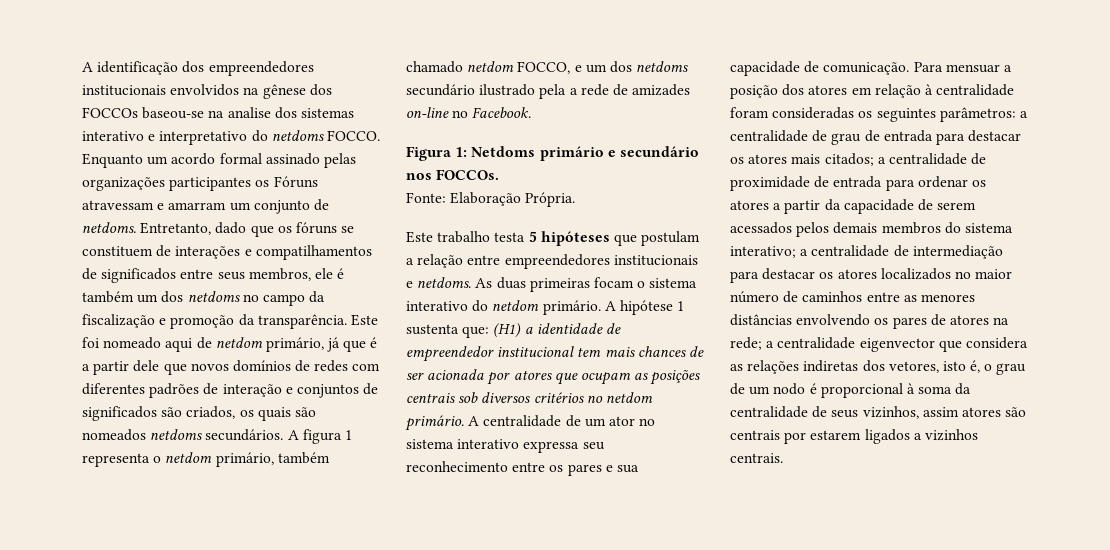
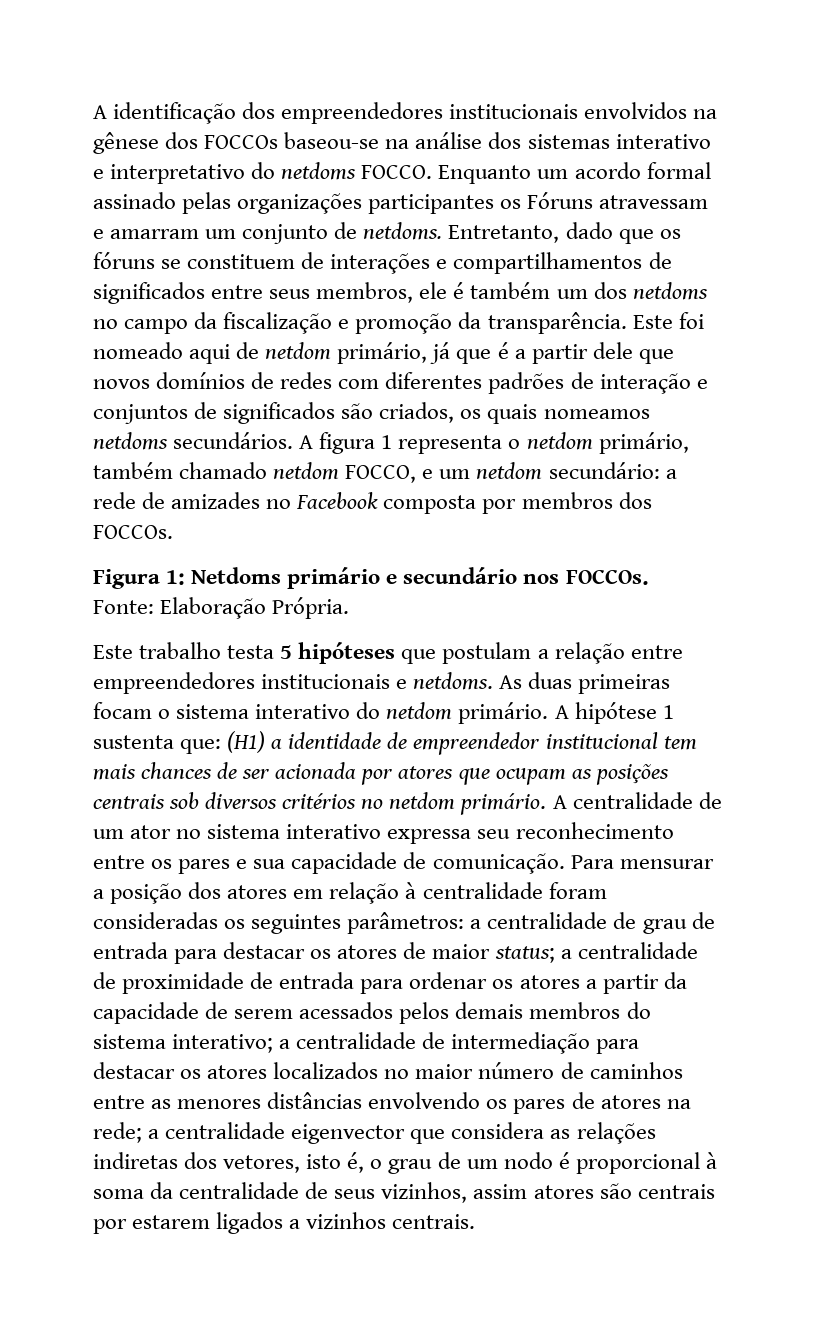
- A identificação dos empreendedores institucionais envolvidos na gênese dos FOCCOs baseou-se na analise dos sistemas interativo e interpretativo do netdoms FOCCO.
+ A identificação dos empreendedores institucionais envolvidos na gênese dos FOCCOs baseou-se na análise dos sistemas interativo e interpretativo do netdoms FOCCO.
- Entretanto, dado que os fóruns se constituem de interações e compatilhamentos de significados entre seus membros, ele é também um dos netdoms no campo da fiscalização e promoção da transparência.
+ Entretanto, dado que os fóruns se constituem de interações e compartilhamentos de significados entre seus membros, ele é também um dos netdoms no campo da fiscalização e promoção da transparência.
- Este foi nomeado aqui de netdom primário, já que é a partir dele que novos domínios de redes com diferentes padrões de interação e conjuntos de significados são criados, os quais são nomeados netdoms secundários.
+ Este foi nomeado aqui de netdom primário, já que é a partir dele que novos domínios de redes com diferentes padrões de interação e conjuntos de significados são criados, os quais nomeamos netdoms secundários.
- A figura 1 representa o netdom primário, também chamado netdom FOCCO, e um dos netdoms secundário ilustrado pela a rede de amizades on-line no Facebook.
+ A figura 1 representa o netdom primário, também chamado netdom FOCCO, e um netdom secundário: a rede de amizades no Facebook composta por membros dos FOCCOs.
- Para mensuar a posição dos atores em relação à centralidade foram consideradas os seguintes parâmetros:
+ Para mensurar a posição dos atores em relação à centralidade foram consideradas os seguintes parâmetros:
- a centralidade de grau de entrada para destacar os atores mais citados;
+ a centralidade de grau de entrada para destacar os atores de maior status;

